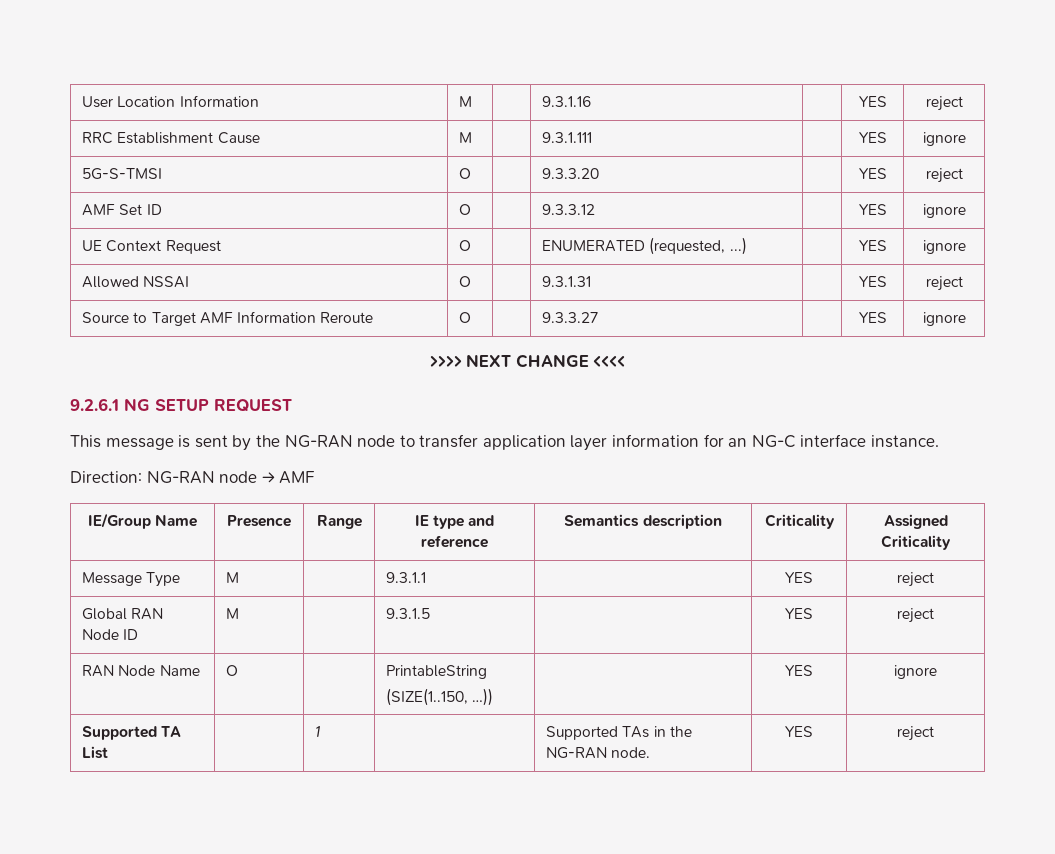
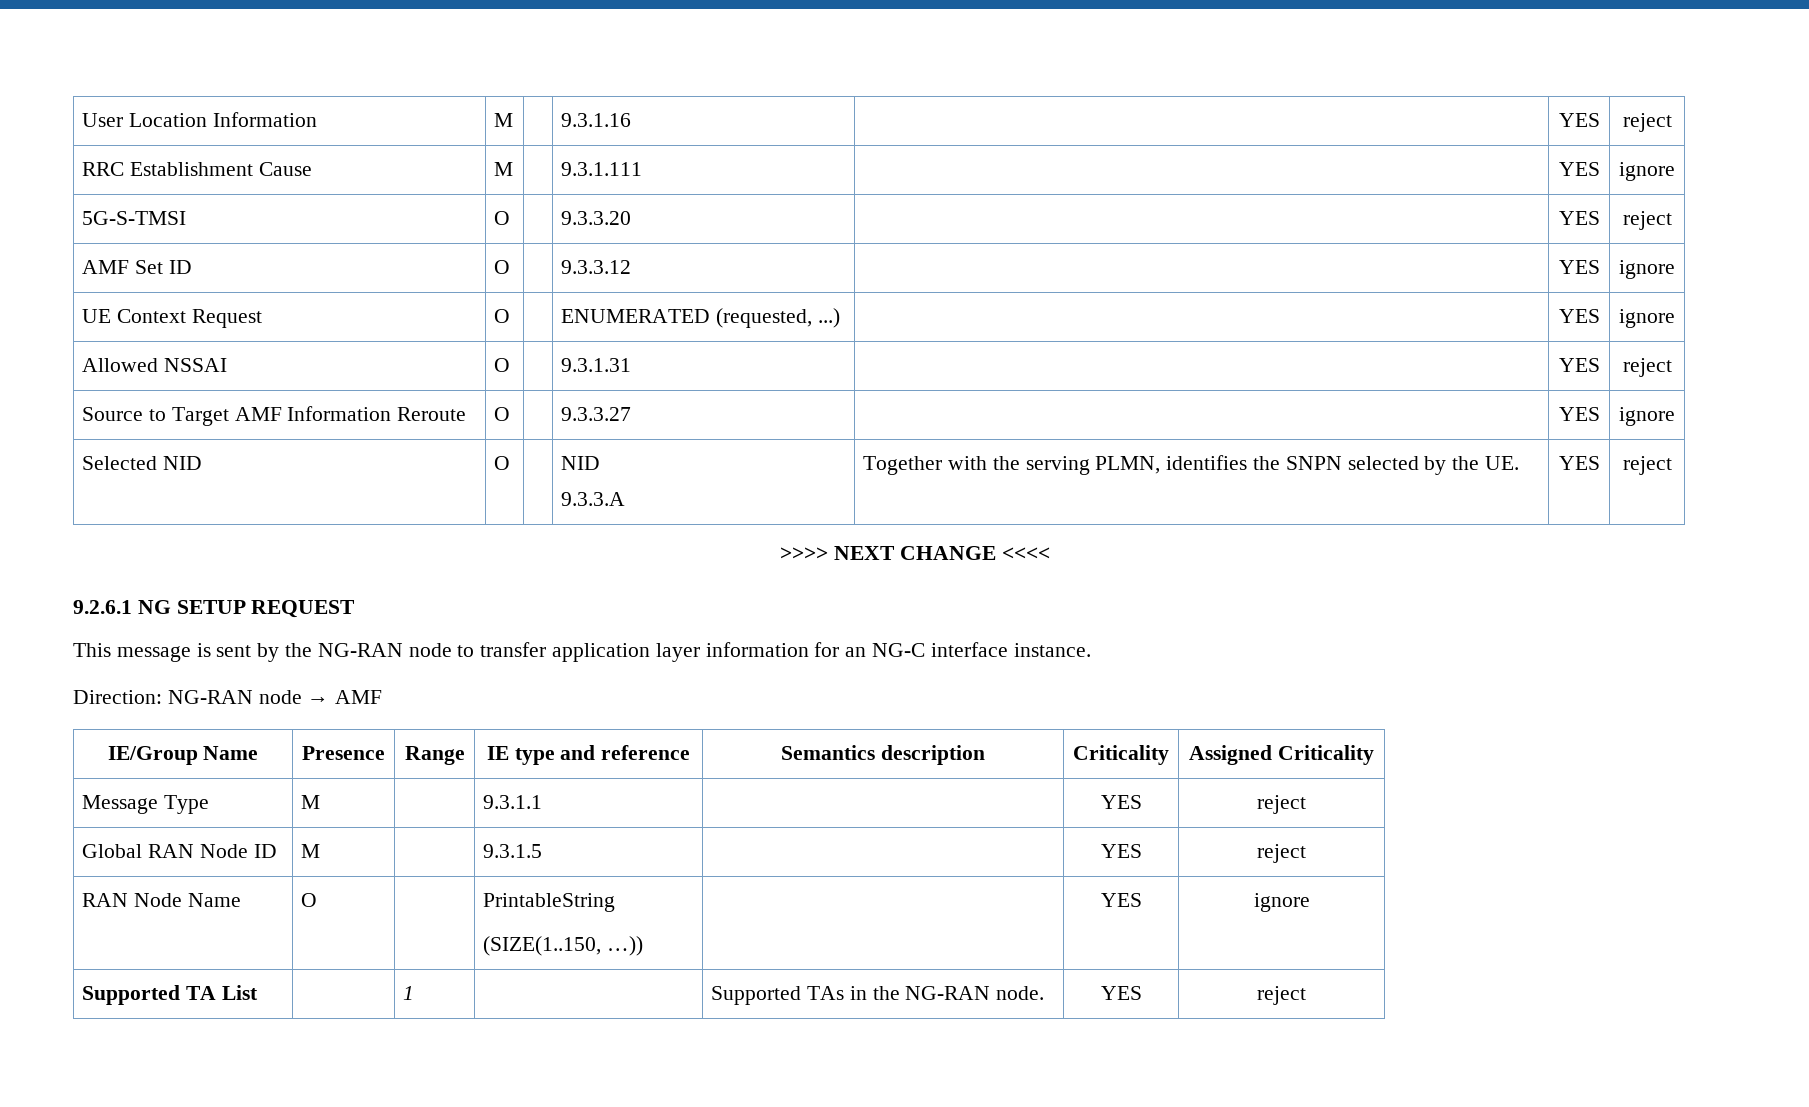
+ Selected NID | O | | NID
+ 9.3.3.A | Together with the serving PLMN, identifies the SNPN selected by the UE. | YES | reject

